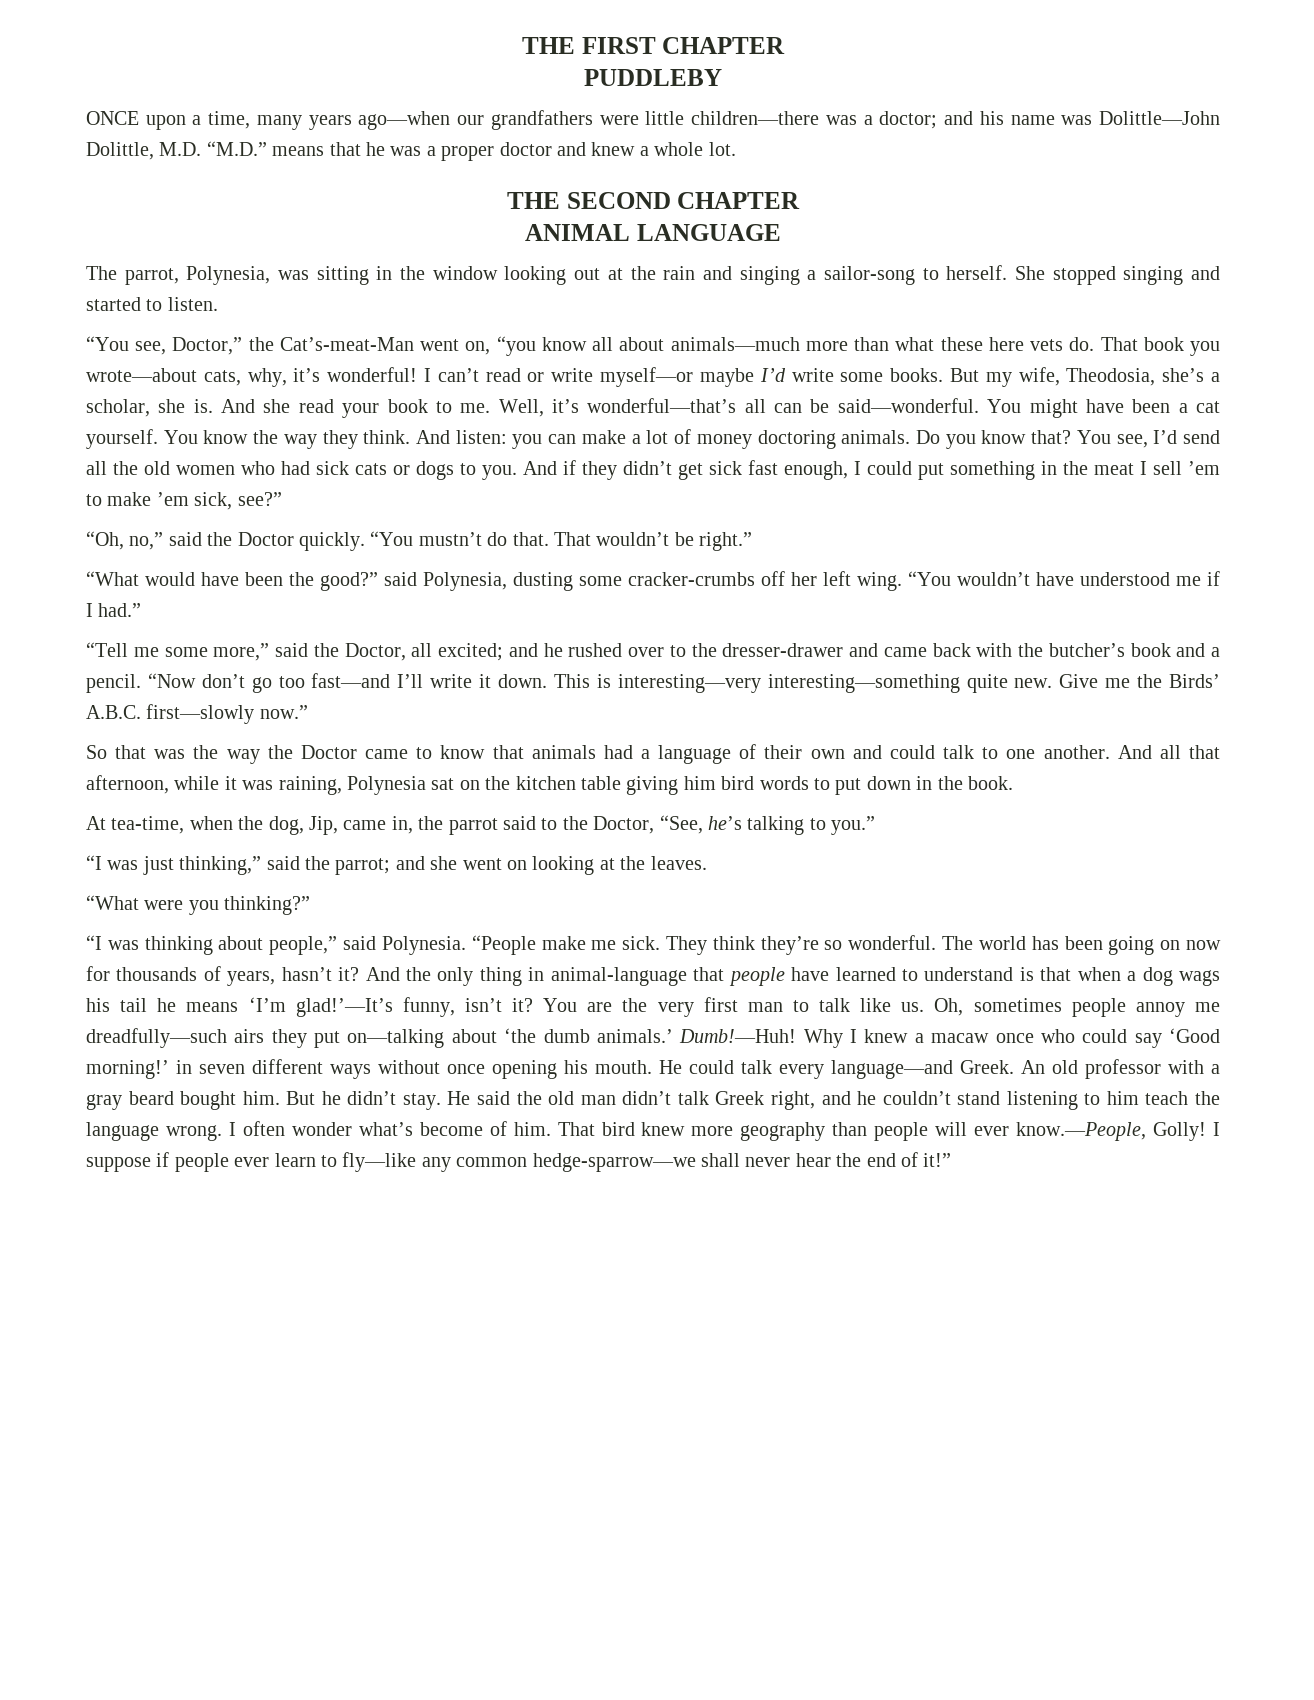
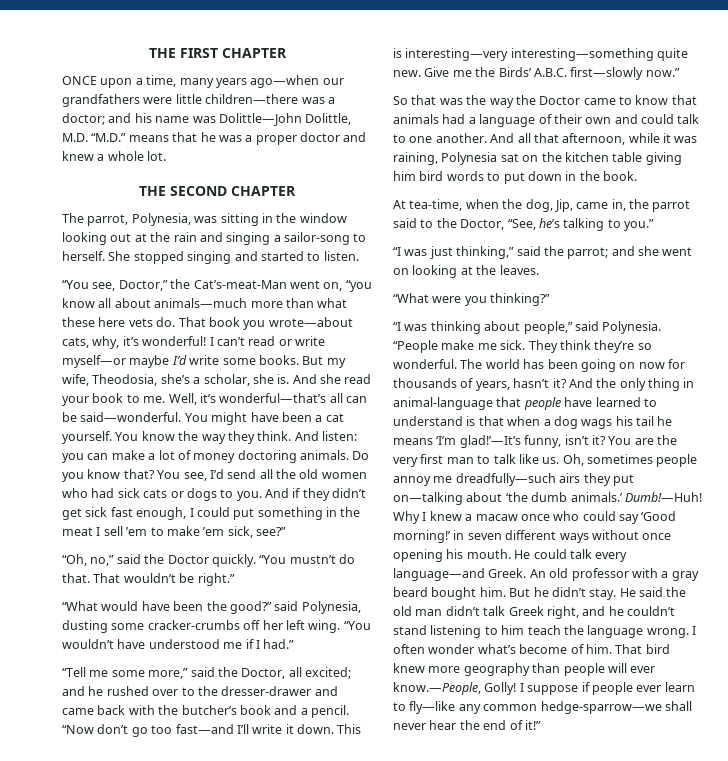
- PUDDLEBY
- ANIMAL LANGUAGE

